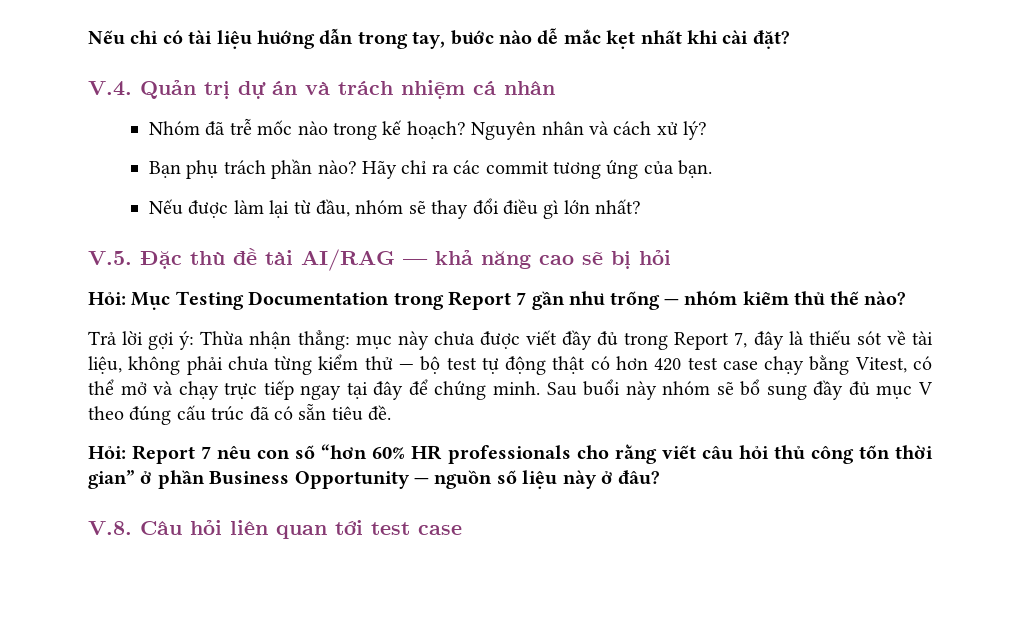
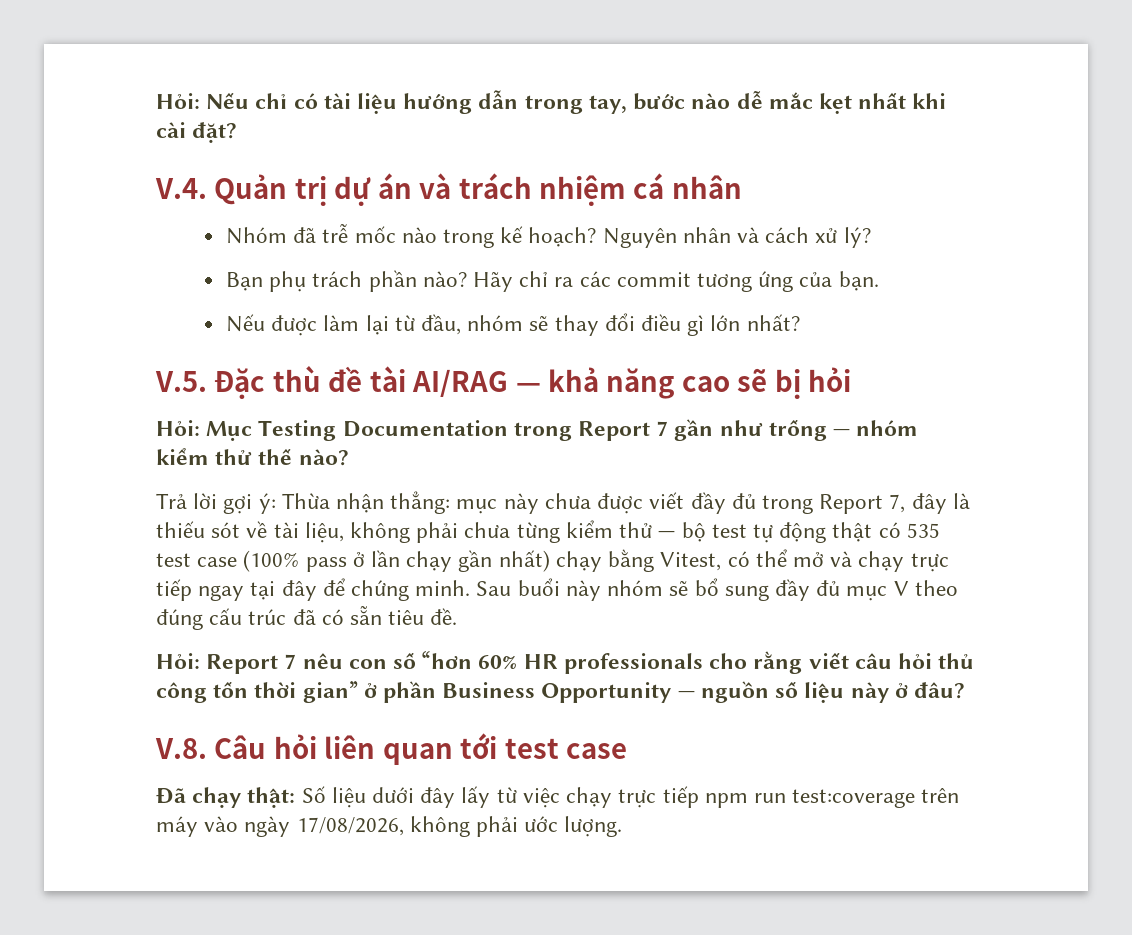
- Nếu chỉ có tài liệu hướng dẫn trong tay, bước nào dễ mắc kẹt nhất khi cài đặt?
+ Hỏi: Nếu chỉ có tài liệu hướng dẫn trong tay, bước nào dễ mắc kẹt nhất khi cài đặt?
- Trả lời gợi ý: Thừa nhận thẳng: mục này chưa được viết đầy đủ trong Report 7, đây là thiếu sót về tài liệu, không phải chưa từng kiểm thử — bộ test tự động thật có hơn 420 test case chạy bằng Vitest, có thể mở và chạy trực tiếp ngay tại đây để chứng minh.
+ Trả lời gợi ý: Thừa nhận thẳng: mục này chưa được viết đầy đủ trong Report 7, đây là thiếu sót về tài liệu, không phải chưa từng kiểm thử — bộ test tự động thật có 535 test case (100% pass ở lần chạy gần nhất) chạy bằng Vitest, có thể mở và chạy trực tiếp ngay tại đây để chứng minh.
+ Đã chạy thật: Số liệu dưới đây lấy từ việc chạy trực tiếp npm run test:coverage trên máy vào ngày 17/08/2026, không phải ước lượng.

